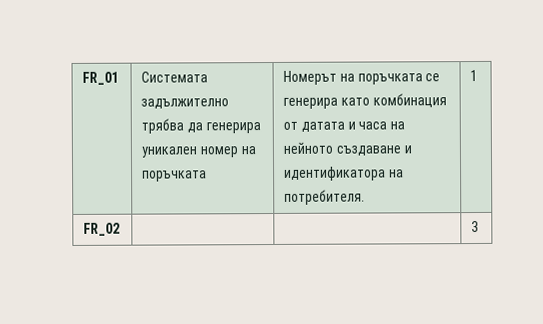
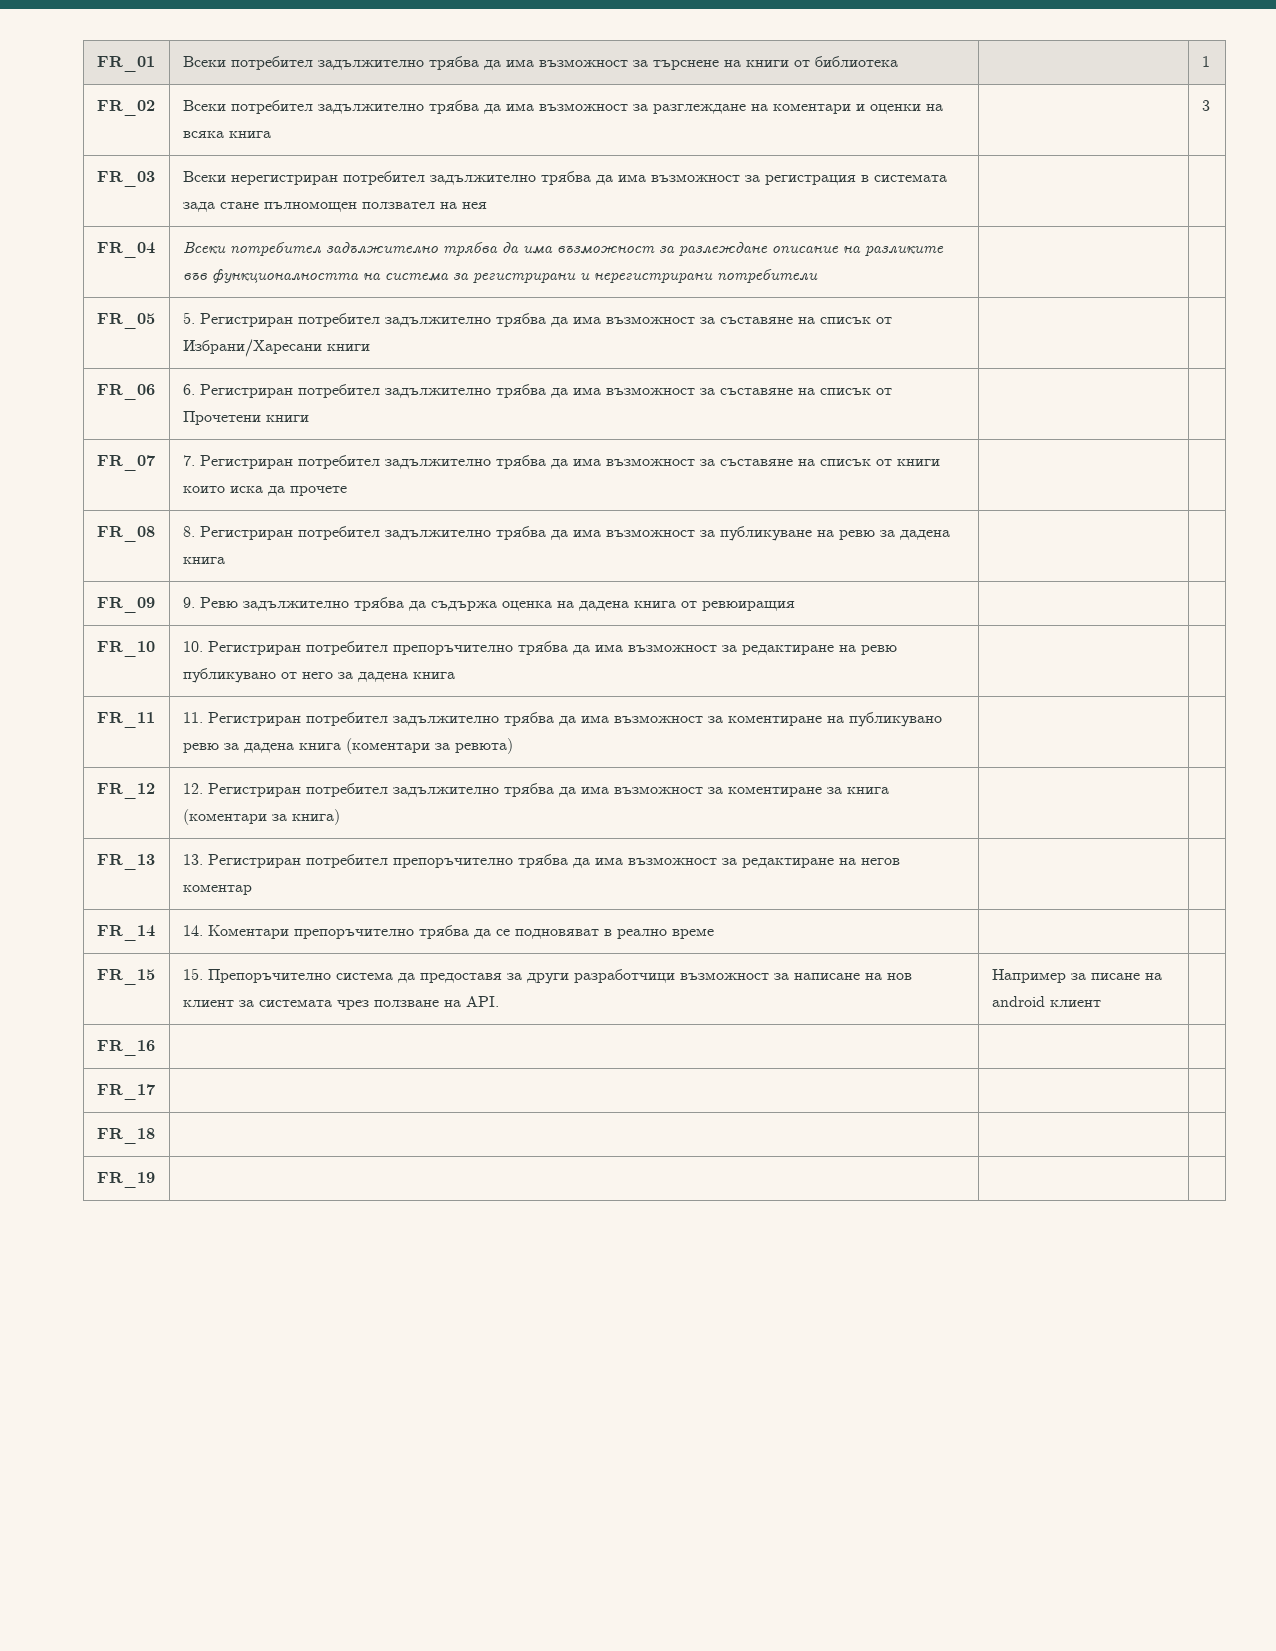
- FR_01 | Системата задължително трябва да генерира уникален номер на поръчката | Номерът на поръчката се генерира като комбинация от датата и часа на нейното създаване и идентификатора на потребителя. | 1
- FR_02 | | | 3
+ FR_01 | Всеки потребител задължително трябва да има възможност за търснене на книги от библиотека | | 1
+ FR_02 | Всеки потребител задължително трябва да има възможност за разглеждане на коментари и оценки на всяка книга | | 3
+ FR_03 | Всеки нерегистриран потребител задължително трябва да има възможност за регистрация в системата зада стане пълномощен ползвател на нея | |
+ FR_04 | Всеки потребител задължително трябва да има възможност за разлеждане описание на разликите във функционалността на система за регистрирани и нерегистрирани потребители | |
+ FR_05 | 5. Регистриран потребител задължително трябва да има възможност за съставяне на списък от Избрани/Харесани книги | |
+ FR_06 | 6. Регистриран потребител задължително трябва да има възможност за съставяне на списък от Прочетени книги | |
+ FR_07 | 7. Регистриран потребител задължително трябва да има възможност за съставяне на списък от книги които иска да прочете | |
+ FR_08 | 8. Регистриран потребител задължително трябва да има възможност за публикуване на ревю за дадена книга | |
+ FR_09 | 9. Ревю задължително трябва да съдържа оценка на дадена книга от ревюиращия | |
+ FR_10 | 10. Регистриран потребител препоръчително трябва да има възможност за редактиране на ревю публикувано от него за дадена книга | |
+ FR_11 | 11. Регистриран потребител задължително трябва да има възможност за коментиране на публикувано ревю за дадена книга (коментари за ревюта) | |
+ FR_12 | 12. Регистриран потребител задължително трябва да има възможност за коментиране за книга (коментари за книга) | |
+ FR_13 | 13. Регистриран потребител препоръчително трябва да има възможност за редактиране на негов коментар | |
+ FR_14 | 14. Коментари препоръчително трябва да се подновяват в реално време | |
+ FR_15 | 15. Препоръчително система да предоставя за други разработчици възможност за написане на нов клиент за системата чрез ползване на API. | Например за писане на android клиент |
+ FR_16 | | |
+ FR_17 | | |
+ FR_18 | | |
+ FR_19 | | |

